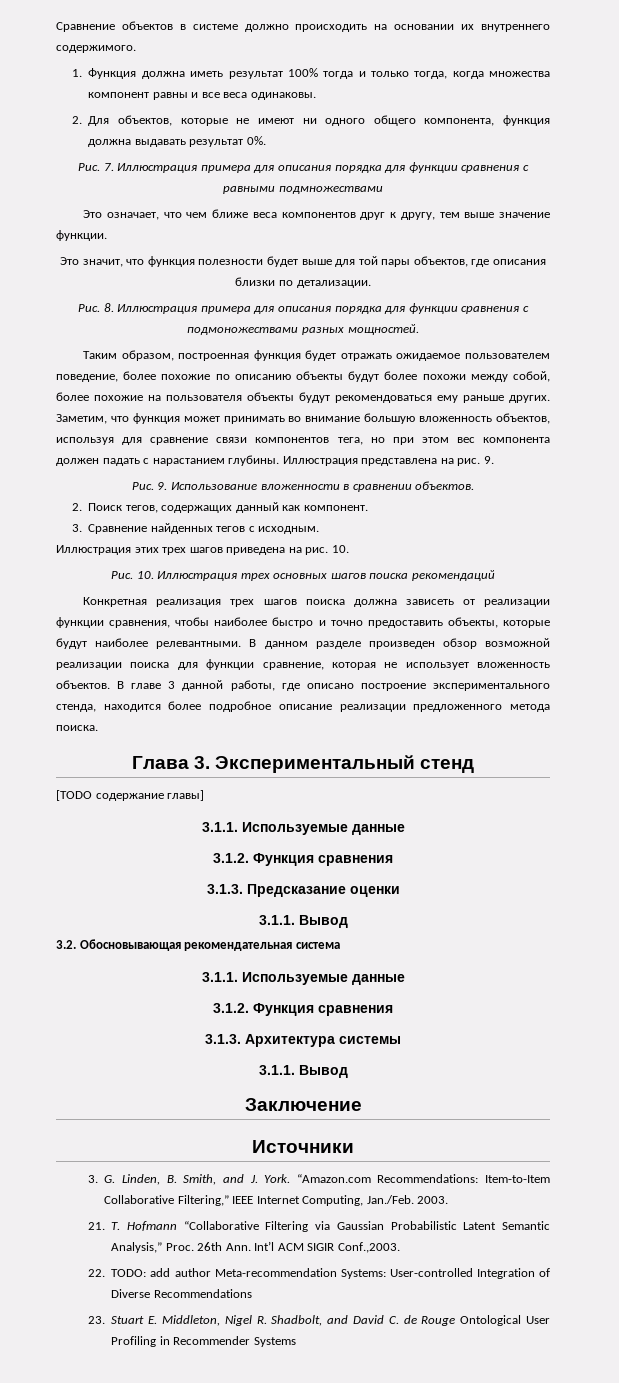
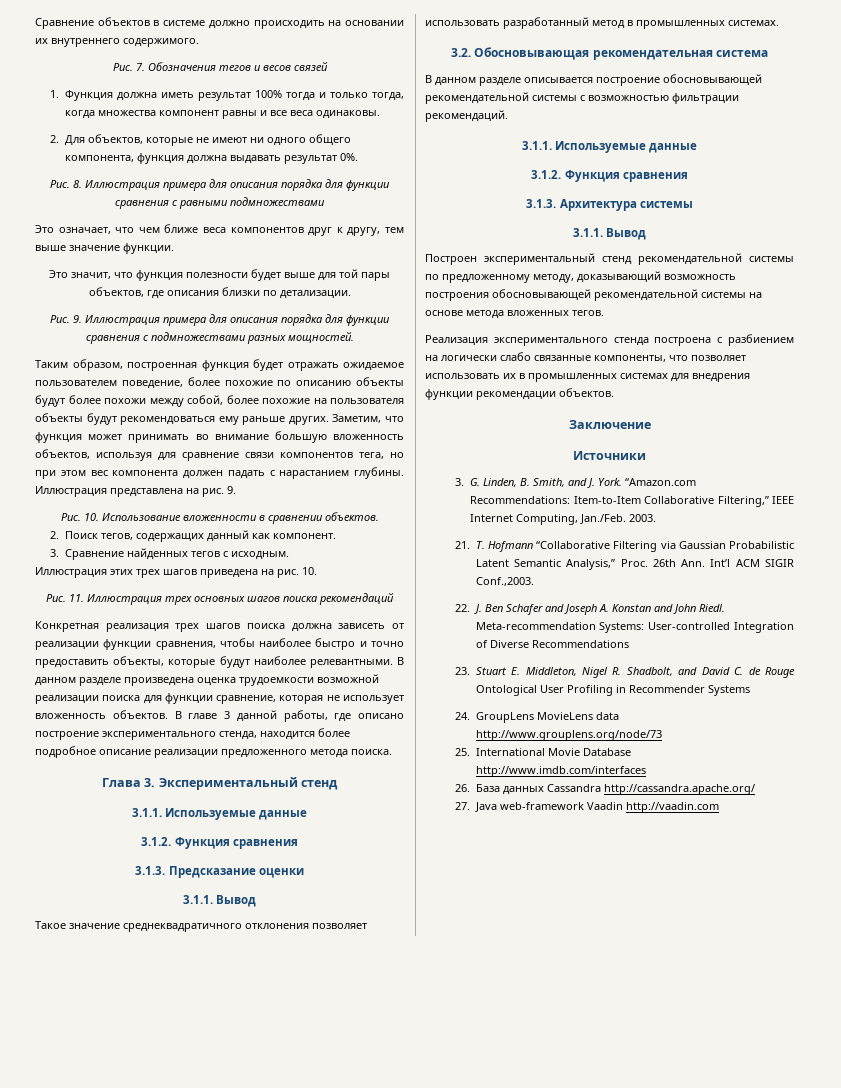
+ Рис. 7. Обозначения тегов и весов связей
- Рис. 7. Иллюстрация примера для описания порядка для функции сравнения с равными подмножествами
+ Рис. 8. Иллюстрация примера для описания порядка для функции сравнения с равными подмножествами
- Рис. 8. Иллюстрация примера для описания порядка для функции сравнения с подмоножествами разных мощностей.
+ Рис. 9. Иллюстрация примера для описания порядка для функции сравнения с подмножествами разных мощностей.
- Рис. 9. Использование вложенности в сравнении объектов.
+ Рис. 10. Использование вложенности в сравнении объектов.
- Рис. 10. Иллюстрация трех основных шагов поиска рекомендаций
+ Рис. 11. Иллюстрация трех основных шагов поиска рекомендаций
- В данном разделе произведен обзор возможной реализации поиска для функции сравнение, которая не использует вложенность объектов.
+ В данном разделе произведена оценка трудоемкости возможной реализации поиска для функции сравнение, которая не использует вложенность объектов.
- [TODO содержание главы]
+ Такое значение среднеквадратичного отклонения позволяет использовать разработанный метод в промышленных системах.
  3.2. Обосновывающая рекомендательная система
+ В данном разделе описывается построение обосновывающей рекомендательной системы с возможностью фильтрации рекомендаций.
+ Построен экспериментальный стенд рекомендательной системы по предложенному методу, доказывающий возможность построения обосновывающей рекомендательной системы на основе метода вложенных тегов.
+ Реализация экспериментального стенда построена с разбиением на логически слабо связанные компоненты, что позволяет использовать их в промышленных системах для внедрения функции рекомендации объектов.
- 22. TODO: add author Meta-recommendation Systems: User-controlled Integration of Diverse Recommendations
+ 22. J. Ben Schafer and Joseph A. Konstan and John Riedl. Meta-recommendation Systems: User-controlled Integration of Diverse Recommendations
+ 24. GroupLens MovieLens data http://www.grouplens.org/node/73
+ 25. International Movie Database http://www.imdb.com/interfaces
+ 26. База данных Cassandra http://cassandra.apache.org/
+ 27. Java web-framework Vaadin http://vaadin.com

